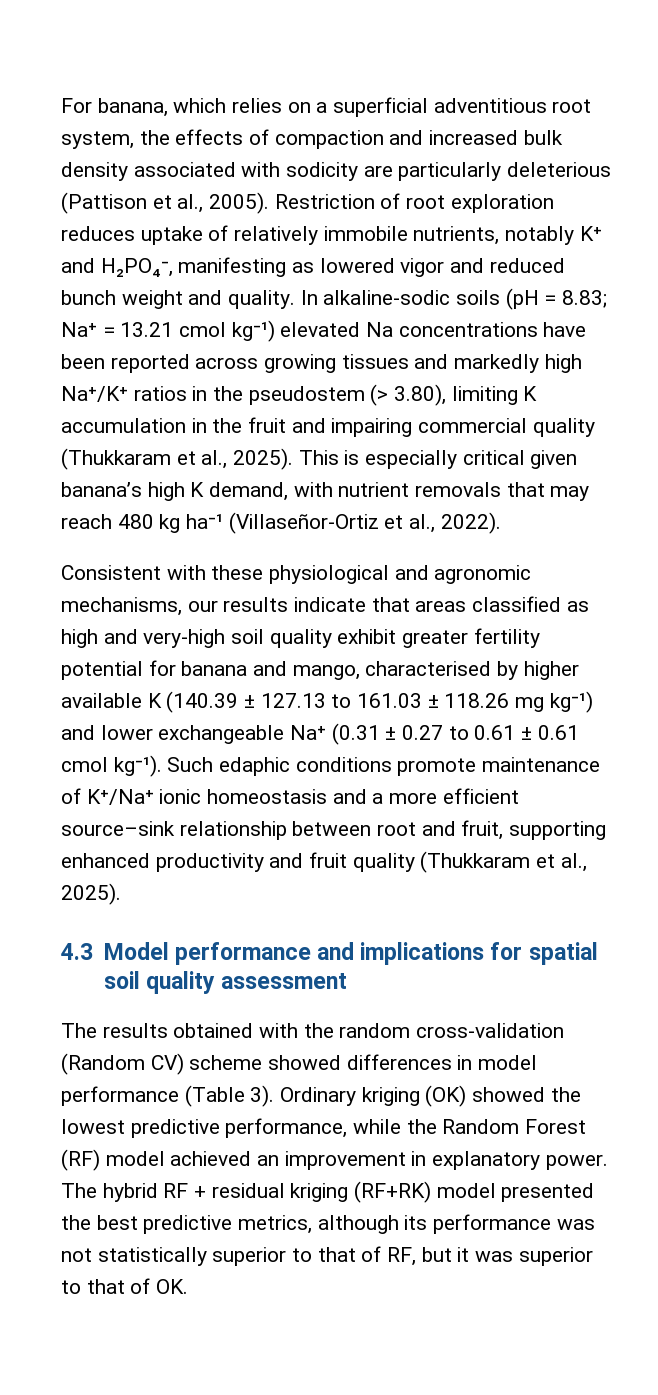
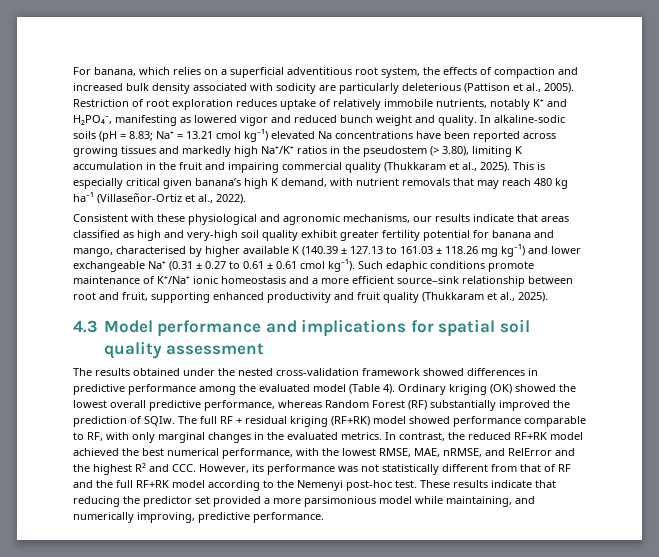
- The results obtained with the random cross-validation (Random CV) scheme showed differences in model performance (Table 3).
+ The results obtained under the nested cross-validation framework showed differences in predictive performance among the evaluated model (Table 4).
- Ordinary kriging (OK) showed the lowest predictive performance, while the Random Forest (RF) model achieved an improvement in explanatory power. The hybrid RF + residual kriging (RF+RK) model presented the best predictive metrics, although its performance was not statistically superior to that of RF, but it was superior to that of OK.
+ Ordinary kriging (OK) showed the lowest overall predictive performance, whereas Random Forest (RF) substantially improved the prediction of SQIw. The full RF + residual kriging (RF+RK) model showed performance comparable to RF, with only marginal changes in the evaluated metrics. In contrast, the reduced RF+RK model achieved the best numerical performance, with the lowest RMSE, MAE, nRMSE, and RelError and the highest R² and CCC. However, its performance was not statistically different from that of RF and the full RF+RK model according to the Nemenyi post-hoc test. These results indicate that reducing the predictor set provided a more parsimonious model while maintaining, and numerically improving, predictive performance.

